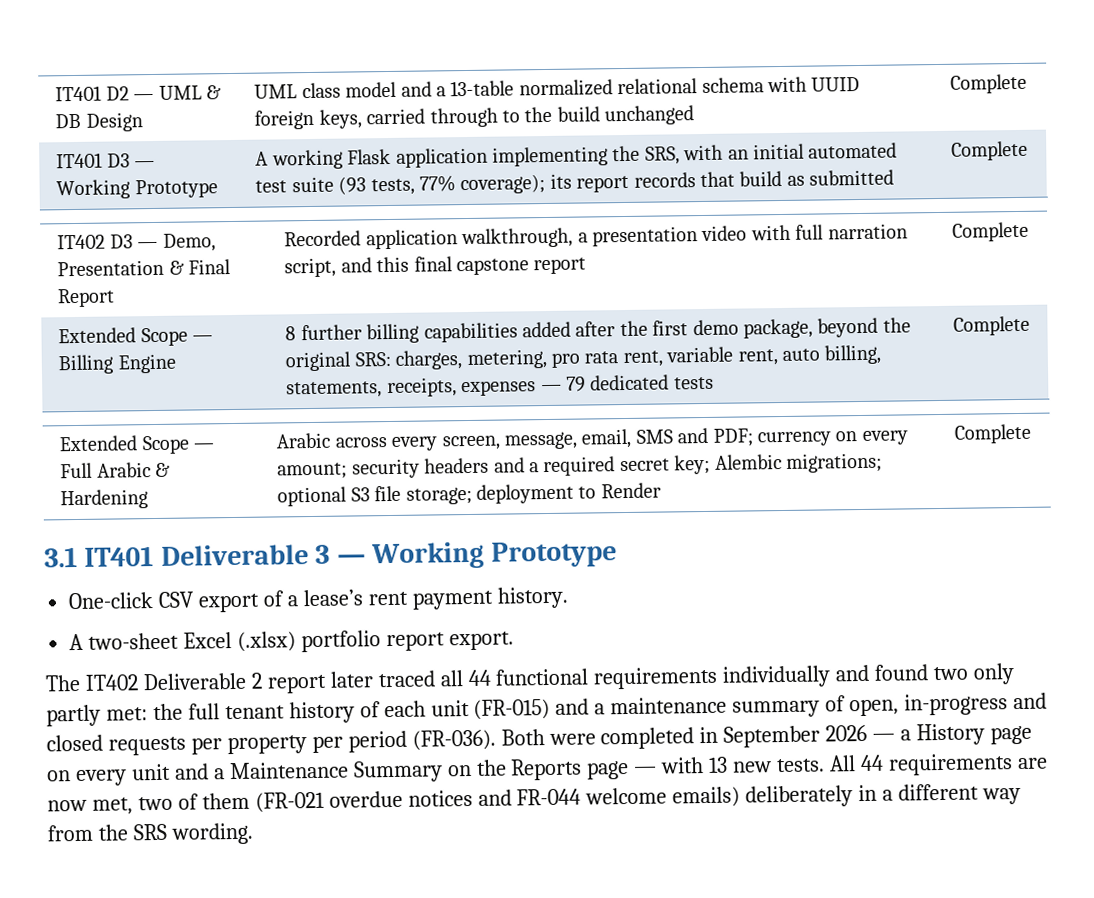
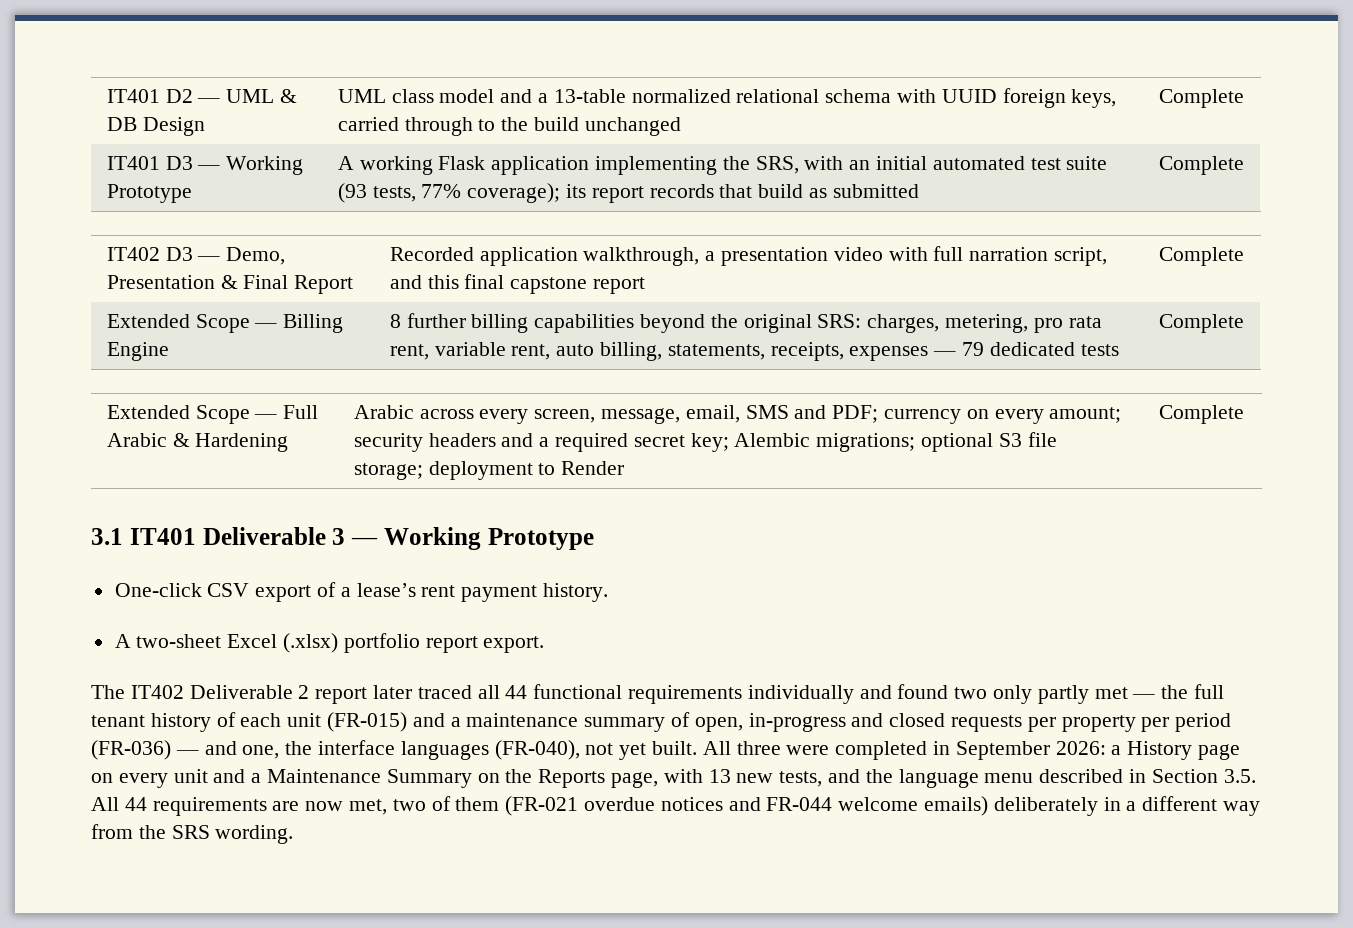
- Extended Scope — Billing Engine | 8 further billing capabilities added after the first demo package, beyond the original SRS: charges, metering, pro rata rent, variable rent, auto billing, statements, receipts, expenses — 79 dedicated tests | Complete
+ Extended Scope — Billing Engine | 8 further billing capabilities beyond the original SRS: charges, metering, pro rata rent, variable rent, auto billing, statements, receipts, expenses — 79 dedicated tests | Complete
- The IT402 Deliverable 2 report later traced all 44 functional requirements individually and found two only partly met: the full tenant history of each unit (FR-015) and a maintenance summary of open, in-progress and closed requests per property per period (FR-036). Both were completed in September 2026 — a History page on every unit and a Maintenance Summary on the Reports page — with 13 new tests. All 44 requirements are now met, two of them (FR-021 overdue notices and FR-044 welcome emails) deliberately in a different way from the SRS wording.
+ The IT402 Deliverable 2 report later traced all 44 functional requirements individually and found two only partly met — the full tenant history of each unit (FR-015) and a maintenance summary of open, in-progress and closed requests per property per period (FR-036) — and one, the interface languages (FR-040), not yet built. All three were completed in September 2026: a History page on every unit and a Maintenance Summary on the Reports page, with 13 new tests, and the language menu described in Section 3.5. All 44 requirements are now met, two of them (FR-021 overdue notices and FR-044 welcome emails) deliberately in a different way from the SRS wording.

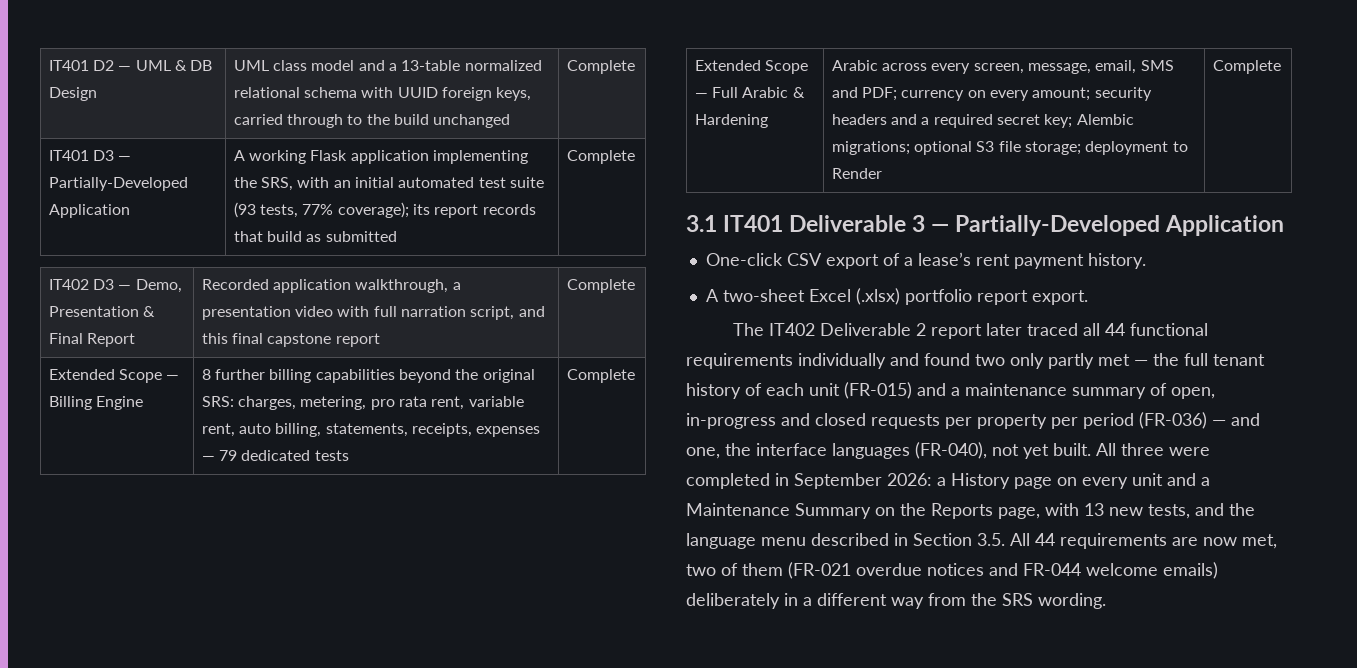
- IT401 D3 — Working Prototype | A working Flask application implementing the SRS, with an initial automated test suite (93 tests, 77% coverage); its report records that build as submitted | Complete
+ IT401 D3 — Partially-Developed Application | A working Flask application implementing the SRS, with an initial automated test suite (93 tests, 77% coverage); its report records that build as submitted | Complete
- 3.1 IT401 Deliverable 3 — Working Prototype
+ 3.1 IT401 Deliverable 3 — Partially-Developed Application

